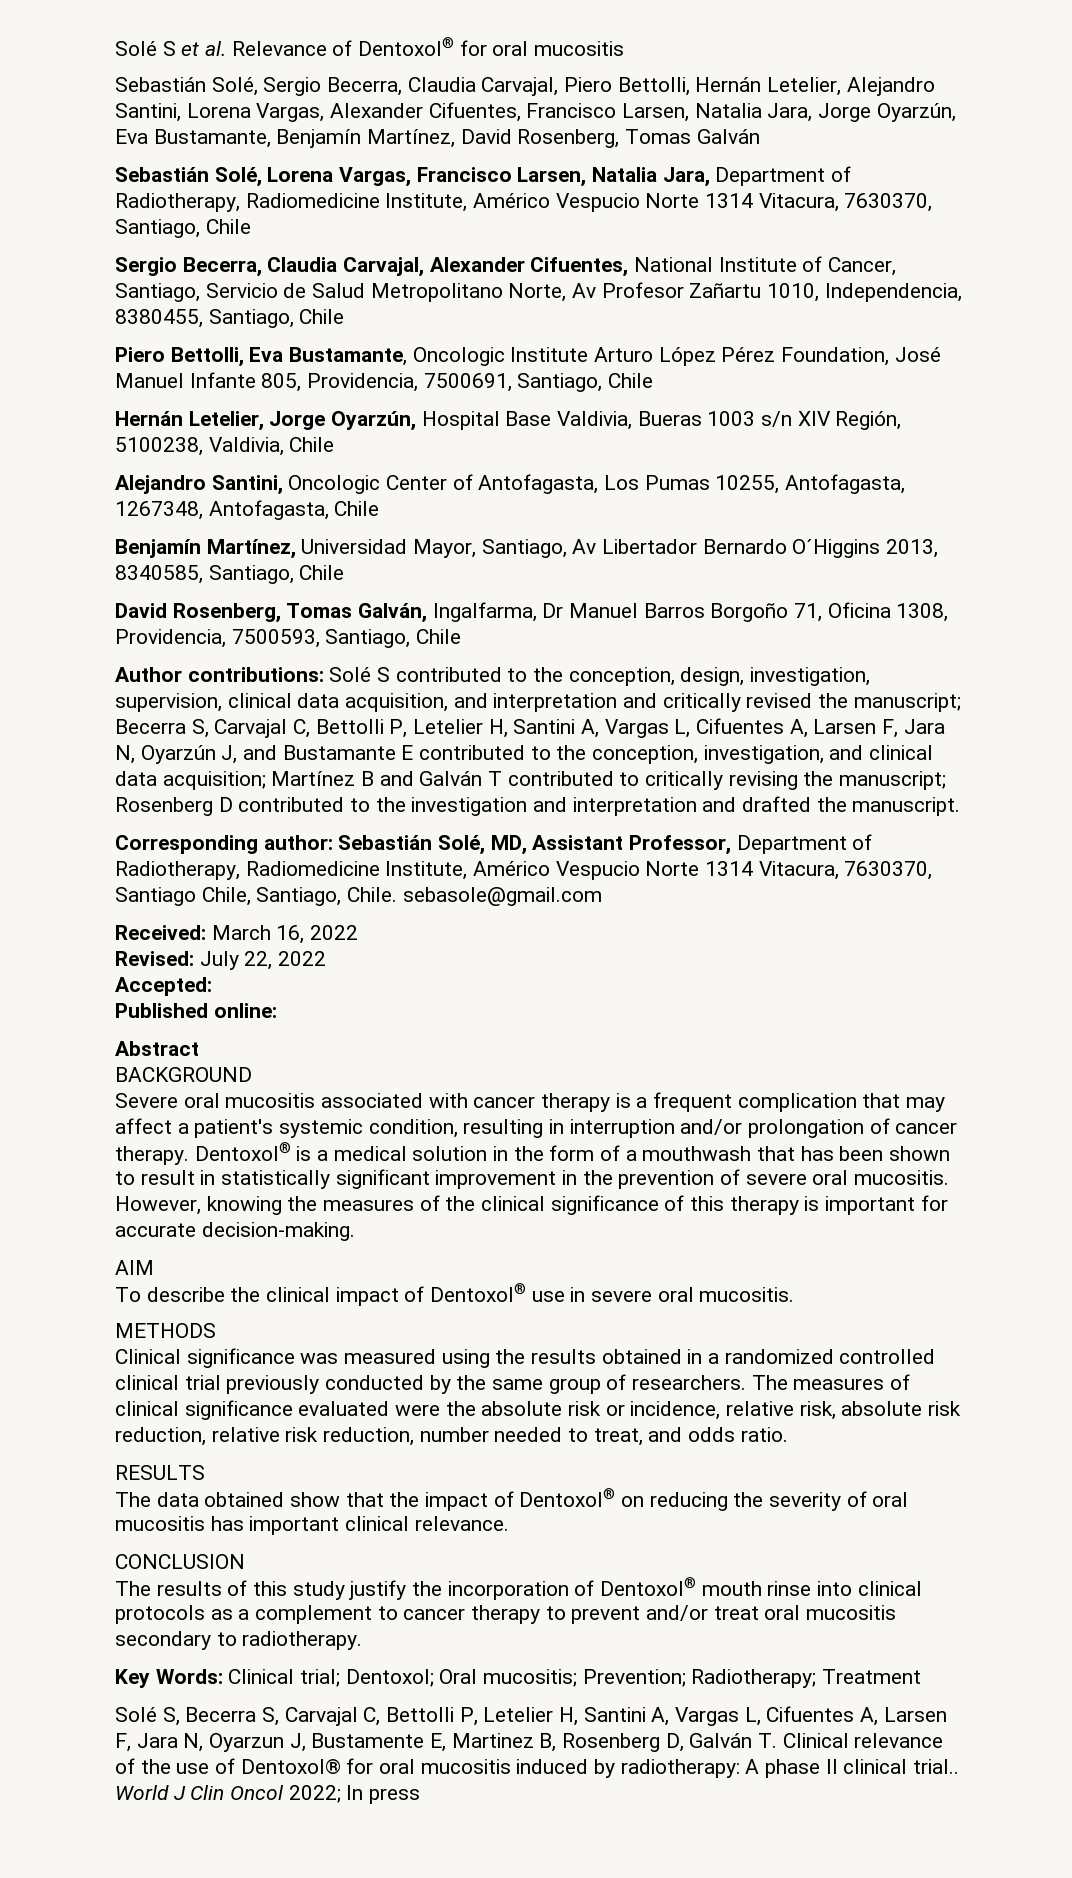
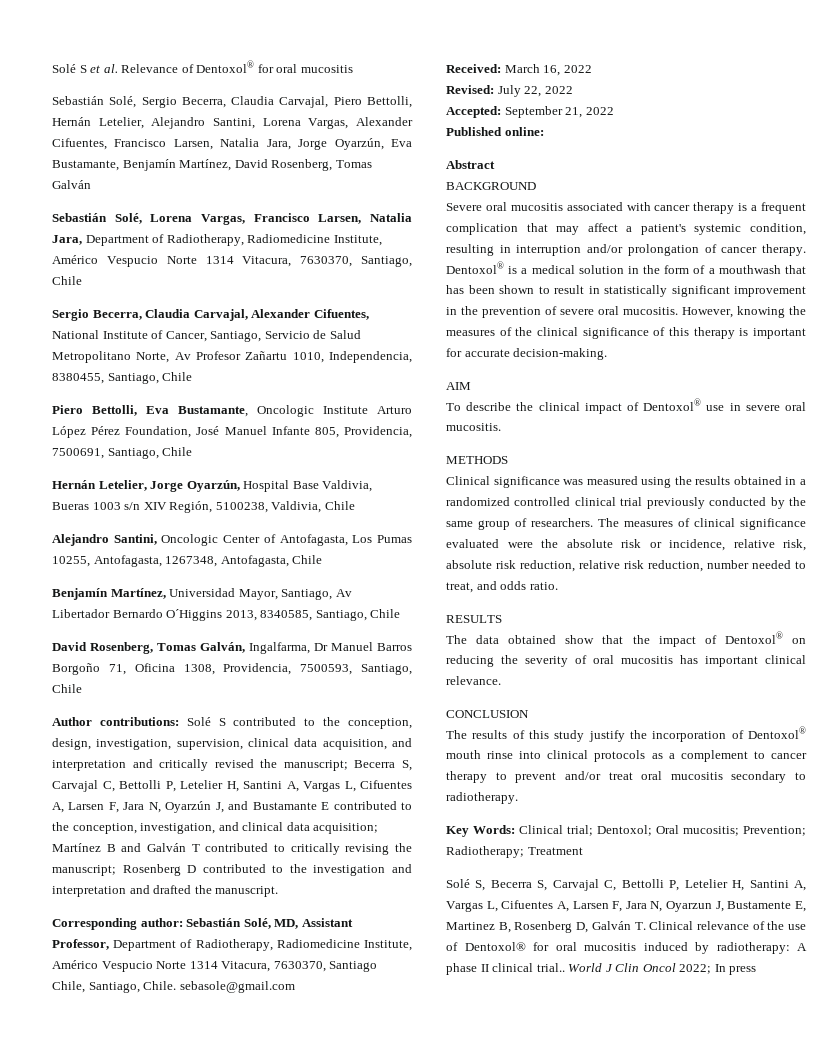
- Accepted:
+ Accepted: September 21, 2022

